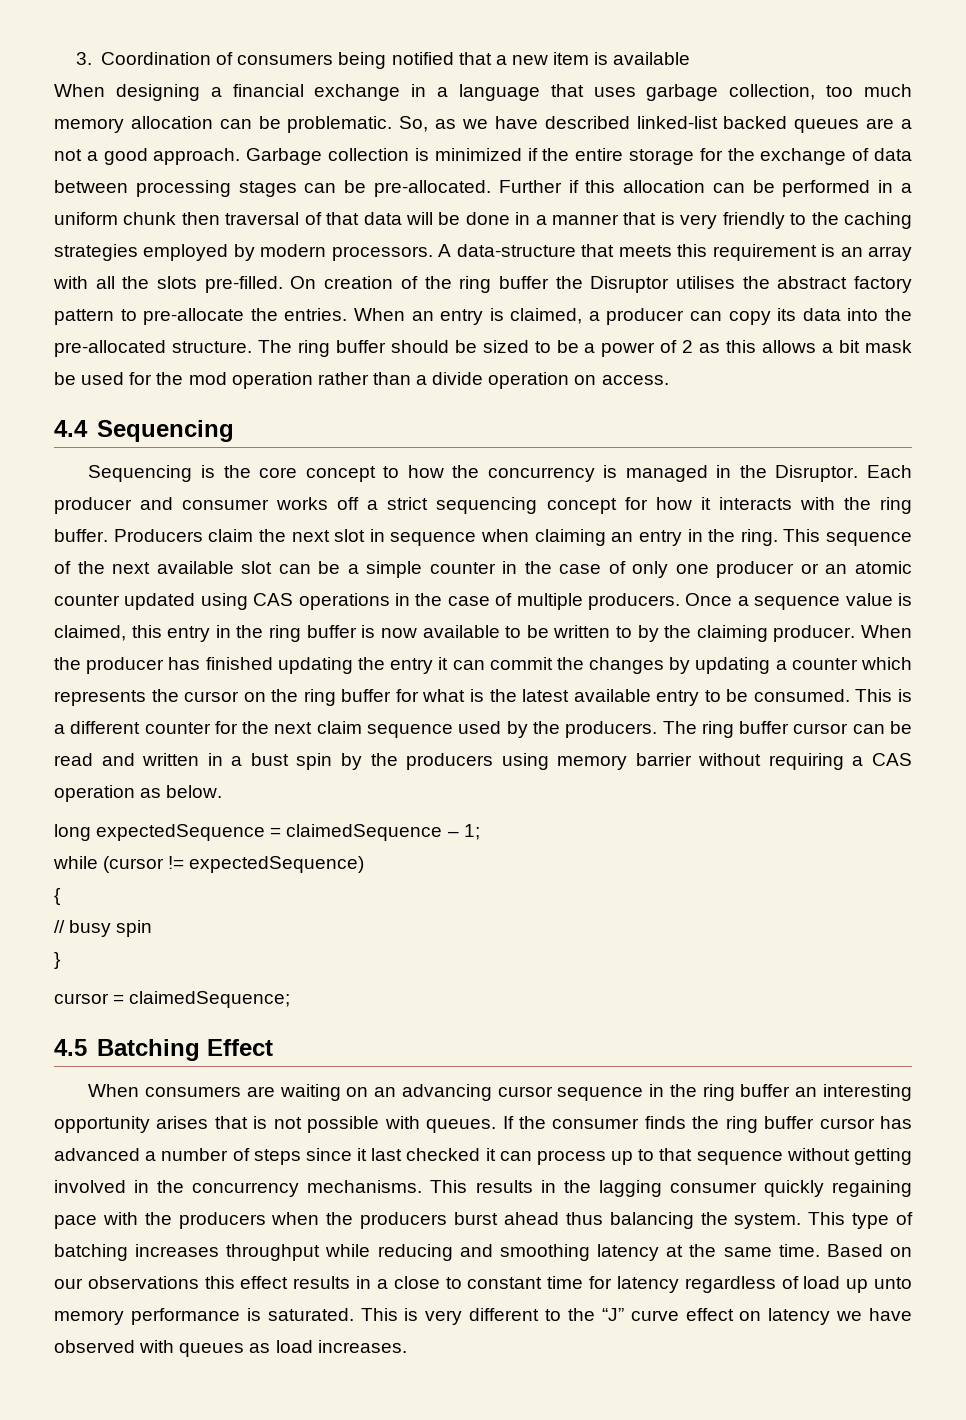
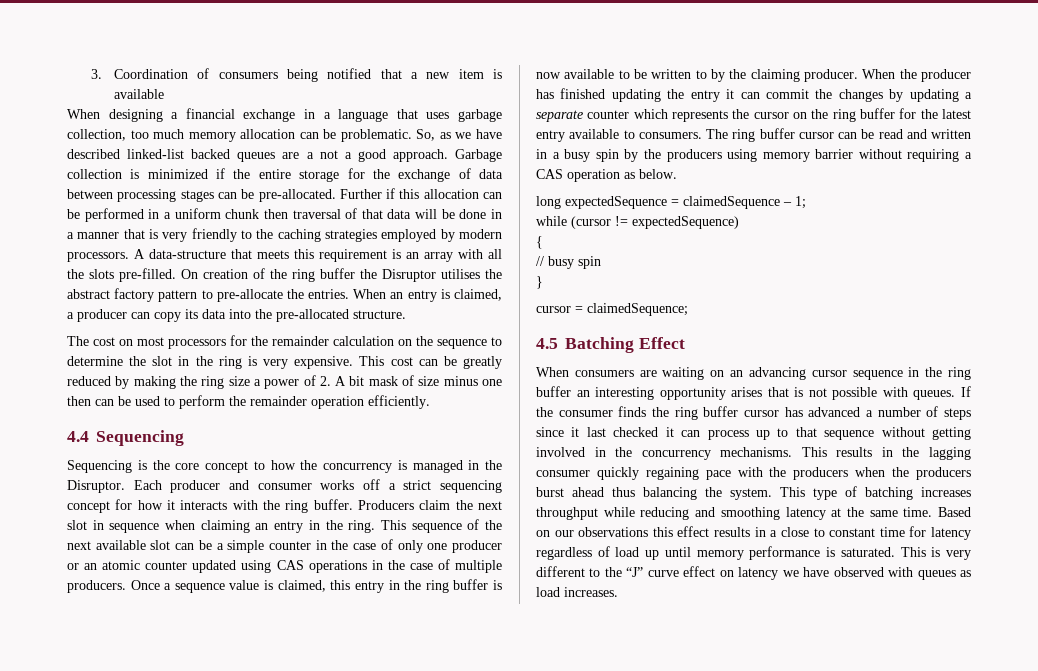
- When an entry is claimed, a producer can copy its data into the pre-allocated structure. The ring buffer should be sized to be a power of 2 as this allows a bit mask be used for the mod operation rather than a divide operation on access.
+ When an entry is claimed, a producer can copy its data into the pre-allocated structure.
+ The cost on most processors for the remainder calculation on the sequence to determine the slot in the ring is very expensive. This cost can be greatly reduced by making the ring size a power of 2. A bit mask of size minus one then can be used to perform the remainder operation efficiently.
- When the producer has finished updating the entry it can commit the changes by updating a counter which represents the cursor on the ring buffer for what is the latest available entry to be consumed. This is a different counter for the next claim sequence used by the producers.
+ When the producer has finished updating the entry it can commit the changes by updating a separate counter which represents the cursor on the ring buffer for the latest entry available to consumers.
- The ring buffer cursor can be read and written in a bust spin by the producers using memory barrier without requiring a CAS operation as below.
+ The ring buffer cursor can be read and written in a busy spin by the producers using memory barrier without requiring a CAS operation as below.
- Based on our observations this effect results in a close to constant time for latency regardless of load up unto memory performance is saturated.
+ Based on our observations this effect results in a close to constant time for latency regardless of load up until memory performance is saturated.

